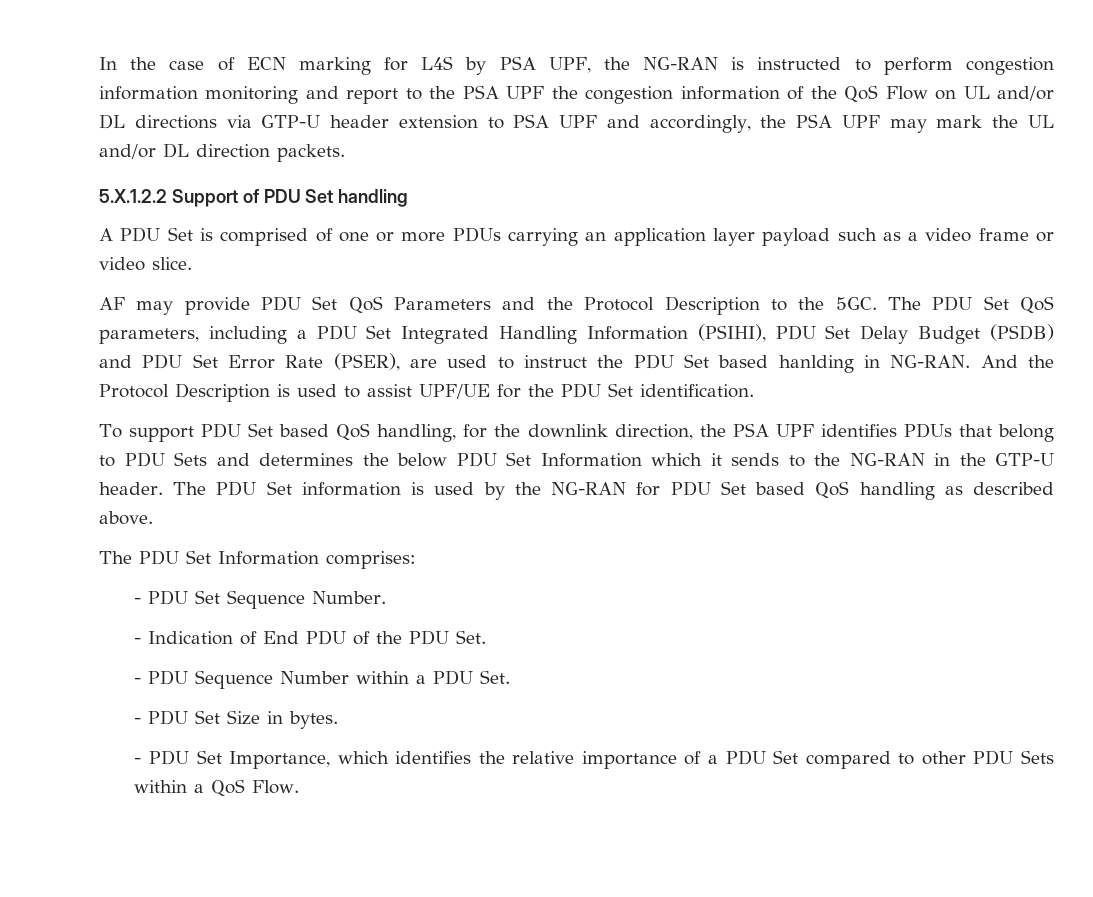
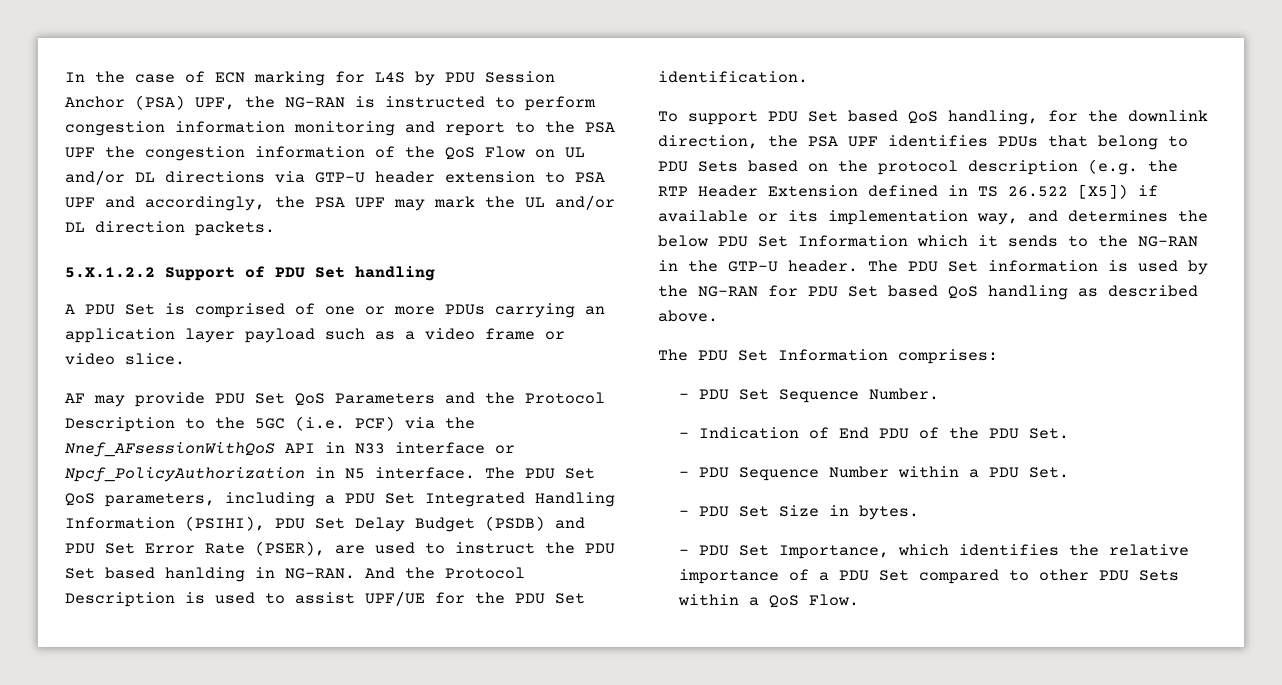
- In the case of ECN marking for L4S by PSA UPF, the NG-RAN is instructed to perform congestion information monitoring and report to the PSA UPF the congestion information of the QoS Flow on UL and/or DL directions via GTP-U header extension to PSA UPF and accordingly, the PSA UPF may mark the UL and/or DL direction packets.
+ In the case of ECN marking for L4S by PDU Session Anchor (PSA) UPF, the NG-RAN is instructed to perform congestion information monitoring and report to the PSA UPF the congestion information of the QoS Flow on UL and/or DL directions via GTP-U header extension to PSA UPF and accordingly, the PSA UPF may mark the UL and/or DL direction packets.
- AF may provide PDU Set QoS Parameters and the Protocol Description to the 5GC.
+ AF may provide PDU Set QoS Parameters and the Protocol Description to the 5GC (i.e. PCF) via the Nnef_AFsessionWithQoS API in N33 interface or Npcf_PolicyAuthorization in N5 interface.
- To support PDU Set based QoS handling, for the downlink direction, the PSA UPF identifies PDUs that belong to PDU Sets and determines the below PDU Set Information which it sends to the NG-RAN in the GTP-U header.
+ To support PDU Set based QoS handling, for the downlink direction, the PSA UPF identifies PDUs that belong to PDU Sets based on the protocol description (e.g. the RTP Header Extension defined in TS 26.522 [X5]) if available or its implementation way, and determines the below PDU Set Information which it sends to the NG-RAN in the GTP-U header.

